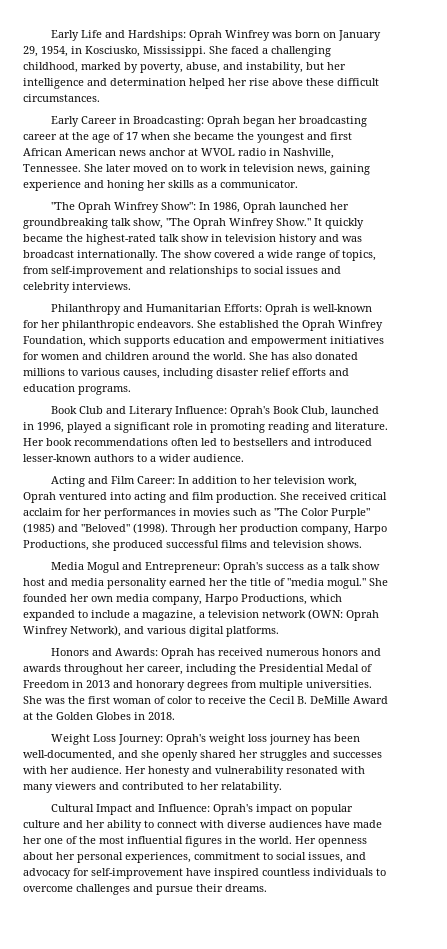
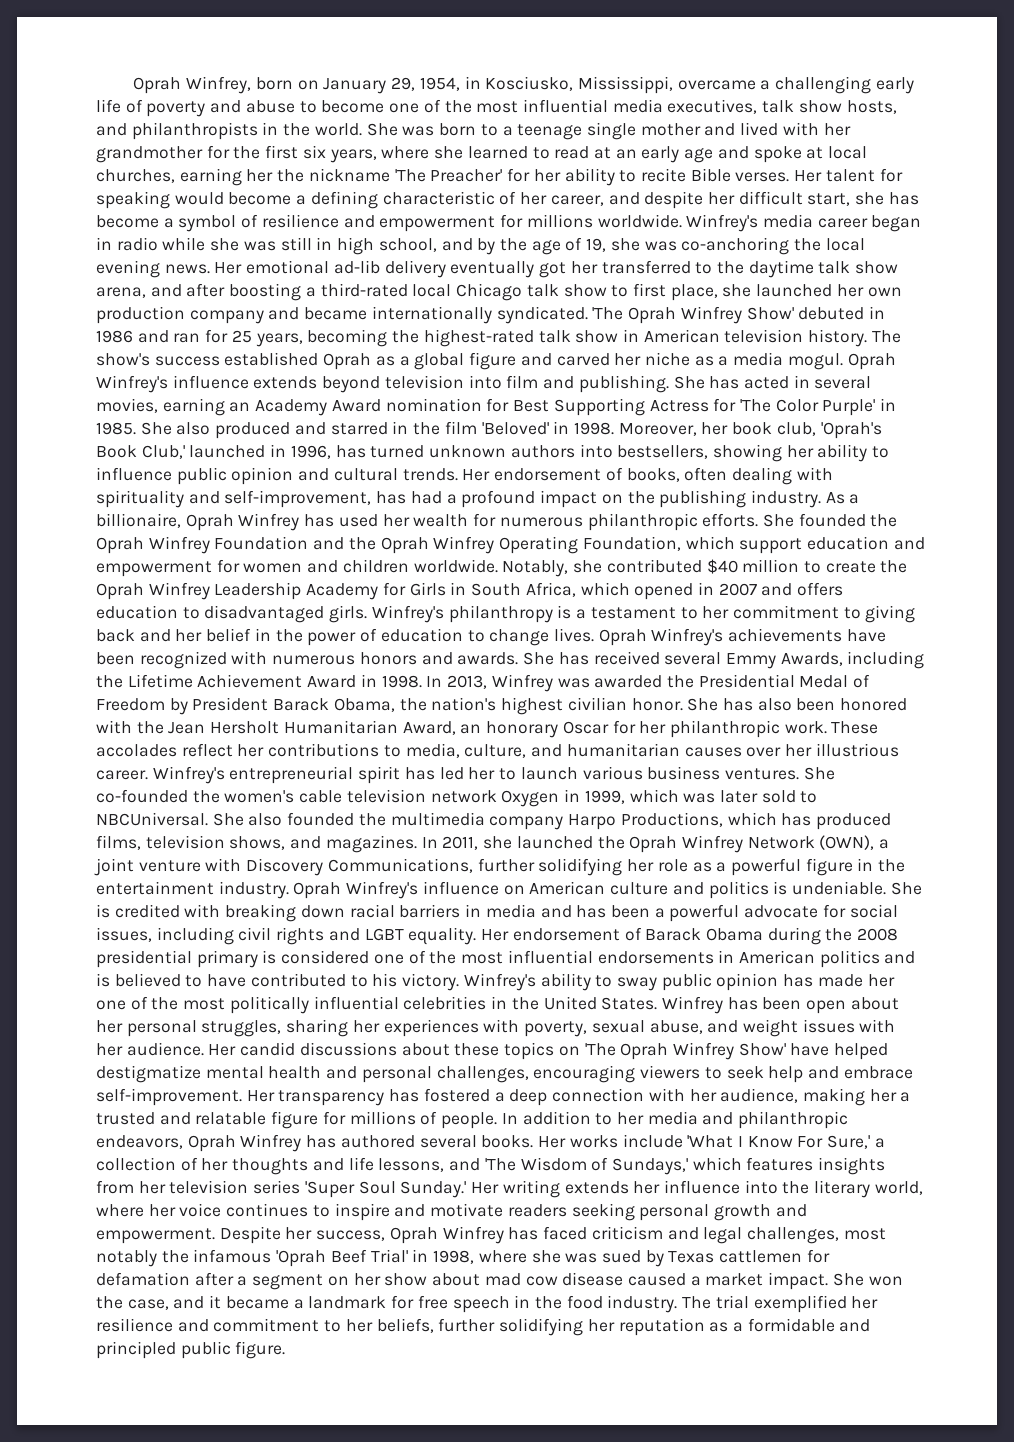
- Early Life and Hardships: Oprah Winfrey was born on January 29, 1954, in Kosciusko, Mississippi. She faced a challenging childhood, marked by poverty, abuse, and instability, but her intelligence and determination helped her rise above these difficult circumstances.
- Early Career in Broadcasting: Oprah began her broadcasting career at the age of 17 when she became the youngest and first African American news anchor at WVOL radio in Nashville, Tennessee. She later moved on to work in television news, gaining experience and honing her skills as a communicator.
- "The Oprah Winfrey Show": In 1986, Oprah launched her groundbreaking talk show, "The Oprah Winfrey Show." It quickly became the highest-rated talk show in television history and was broadcast internationally. The show covered a wide range of topics, from self-improvement and relationships to social issues and celebrity interviews.
- Philanthropy and Humanitarian Efforts: Oprah is well-known for her philanthropic endeavors. She established the Oprah Winfrey Foundation, which supports education and empowerment initiatives for women and children around the world. She has also donated millions to various causes, including disaster relief efforts and education programs.
- Book Club and Literary Influence: Oprah's Book Club, launched in 1996, played a significant role in promoting reading and literature. Her book recommendations often led to bestsellers and introduced lesser-known authors to a wider audience.
- Acting and Film Career: In addition to her television work, Oprah ventured into acting and film production. She received critical acclaim for her performances in movies such as "The Color Purple" (1985) and "Beloved" (1998). Through her production company, Harpo Productions, she produced successful films and television shows.
- Media Mogul and Entrepreneur: Oprah's success as a talk show host and media personality earned her the title of "media mogul." She founded her own media company, Harpo Productions, which expanded to include a magazine, a television network (OWN: Oprah Winfrey Network), and various digital platforms.
- Honors and Awards: Oprah has received numerous honors and awards throughout her career, including the Presidential Medal of Freedom in 2013 and honorary degrees from multiple universities. She was the first woman of color to receive the Cecil B. DeMille Award at the Golden Globes in 2018.
- Weight Loss Journey: Oprah's weight loss journey has been well-documented, and she openly shared her struggles and successes with her audience. Her honesty and vulnerability resonated with many viewers and contributed to her relatability.
- Cultural Impact and Influence: Oprah's impact on popular culture and her ability to connect with diverse audiences have made her one of the most influential figures in the world. Her openness about her personal experiences, commitment to social issues, and advocacy for self-improvement have inspired countless individuals to overcome challenges and pursue their dreams.
+ Oprah Winfrey, born on January 29, 1954, in Kosciusko, Mississippi, overcame a challenging early life of poverty and abuse to become one of the most influential media executives, talk show hosts, and philanthropists in the world. She was born to a teenage single mother and lived with her grandmother for the first six years, where she learned to read at an early age and spoke at local churches, earning her the nickname 'The Preacher' for her ability to recite Bible verses. Her talent for speaking would become a defining characteristic of her career, and despite her difficult start, she has become a symbol of resilience and empowerment for millions worldwide. Winfrey's media career began in radio while she was still in high school, and by the age of 19, she was co-anchoring the local evening news. Her emotional ad-lib delivery eventually got her transferred to the daytime talk show arena, and after boosting a third-rated local Chicago talk show to first place, she launched her own production company and became internationally syndicated. 'The Oprah Winfrey Show' debuted in 1986 and ran for 25 years, becoming the highest-rated talk show in American television history. The show's success established Oprah as a global figure and carved her niche as a media mogul. Oprah Winfrey's influence extends beyond television into film and publishing. She has acted in several movies, earning an Academy Award nomination for Best Supporting Actress for 'The Color Purple' in 1985. She also produced and starred in the film 'Beloved' in 1998. Moreover, her book club, 'Oprah's Book Club,' launched in 1996, has turned unknown authors into bestsellers, showing her ability to influence public opinion and cultural trends. Her endorsement of books, often dealing with spirituality and self-improvement, has had a profound impact on the publishing industry. As a billionaire, Oprah Winfrey has used her wealth for numerous philanthropic efforts. She founded the Oprah Winfrey Foundation and the Oprah Winfrey Operating Foundation, which support education and empowerment for women and children worldwide. Notably, she contributed $40 million to create the Oprah Winfrey Leadership Academy for Girls in South Africa, which opened in 2007 and offers education to disadvantaged girls. Winfrey's philanthropy is a testament to her commitment to giving back and her belief in the power of education to change lives. Oprah Winfrey's achievements have been recognized with numerous honors and awards. She has received several Emmy Awards, including the Lifetime Achievement Award in 1998. In 2013, Winfrey was awarded the Presidential Medal of Freedom by President Barack Obama, the nation's highest civilian honor. She has also been honored with the Jean Hersholt Humanitarian Award, an honorary Oscar for her philanthropic work. These accolades reflect her contributions to media, culture, and humanitarian causes over her illustrious career. Winfrey's entrepreneurial spirit has led her to launch various business ventures. She co-founded the women's cable television network Oxygen in 1999, which was later sold to NBCUniversal. She also founded the multimedia company Harpo Productions, which has produced films, television shows, and magazines. In 2011, she launched the Oprah Winfrey Network (OWN), a joint venture with Discovery Communications, further solidifying her role as a powerful figure in the entertainment industry. Oprah Winfrey's influence on American culture and politics is undeniable. She is credited with breaking down racial barriers in media and has been a powerful advocate for social issues, including civil rights and LGBT equality. Her endorsement of Barack Obama during the 2008 presidential primary is considered one of the most influential endorsements in American politics and is believed to have contributed to his victory. Winfrey's ability to sway public opinion has made her one of the most politically influential celebrities in the United States. Winfrey has been open about her personal struggles, sharing her experiences with poverty, sexual abuse, and weight issues with her audience. Her candid discussions about these topics on 'The Oprah Winfrey Show' have helped destigmatize mental health and personal challenges, encouraging viewers to seek help and embrace self-improvement. Her transparency has fostered a deep connection with her audience, making her a trusted and relatable figure for millions of people. In addition to her media and philanthropic endeavors, Oprah Winfrey has authored several books. Her works include 'What I Know For Sure,' a collection of her thoughts and life lessons, and 'The Wisdom of Sundays,' which features insights from her television series 'Super Soul Sunday.' Her writing extends her influence into the literary world, where her voice continues to inspire and motivate readers seeking personal growth and empowerment. Despite her success, Oprah Winfrey has faced criticism and legal challenges, most notably the infamous 'Oprah Beef Trial' in 1998, where she was sued by Texas cattlemen for defamation after a segment on her show about mad cow disease caused a market impact. She won the case, and it became a landmark for free speech in the food industry. The trial exemplified her resilience and commitment to her beliefs, further solidifying her reputation as a formidable and principled public figure.

